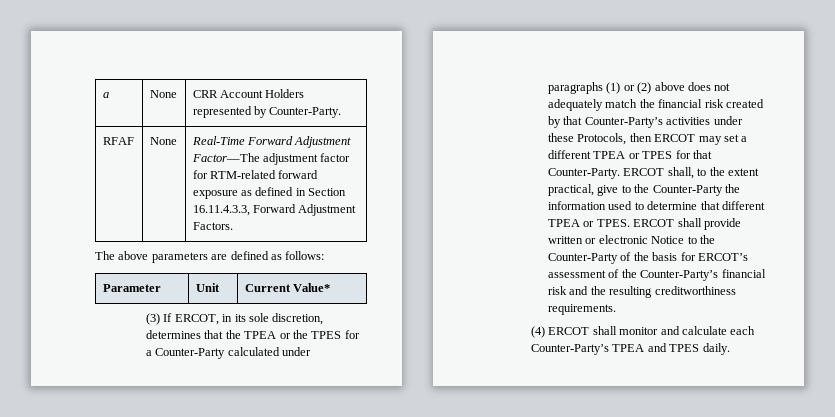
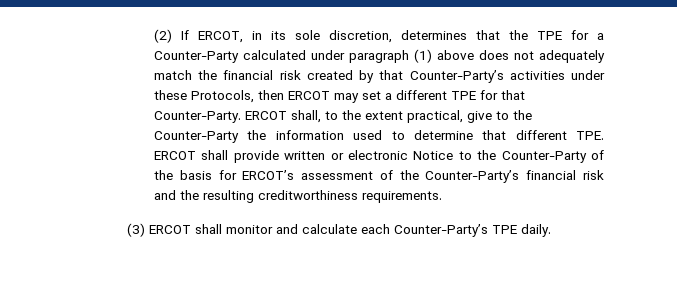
- a | None | CRR Account Holders represented by Counter-Party.
- RFAF | None | Real-Time Forward Adjustment Factor—The adjustment factor for RTM-related forward exposure as defined in Section 16.11.4.3.3, Forward Adjustment Factors.
- The above parameters are defined as follows:
- Parameter | Unit | Current Value*
- (3) If ERCOT, in its sole discretion, determines that the TPEA or the TPES for a Counter-Party calculated under paragraphs (1) or (2) above does not adequately match the financial risk created by that Counter-Party’s activities under these Protocols, then ERCOT may set a different TPEA or TPES for that Counter-Party.
+ (2) If ERCOT, in its sole discretion, determines that the TPE for a Counter-Party calculated under paragraph (1) above does not adequately match the financial risk created by that Counter-Party’s activities under these Protocols, then ERCOT may set a different TPE for that Counter-Party.
- ERCOT shall, to the extent practical, give to the Counter-Party the information used to determine that different TPEA or TPES. ERCOT shall provide written or electronic Notice to the Counter-Party of the basis for ERCOT’s assessment of the Counter-Party’s financial risk and the resulting creditworthiness requirements.
+ ERCOT shall, to the extent practical, give to the Counter-Party the information used to determine that different TPE. ERCOT shall provide written or electronic Notice to the Counter-Party of the basis for ERCOT’s assessment of the Counter-Party’s financial risk and the resulting creditworthiness requirements.
- (4) ERCOT shall monitor and calculate each Counter-Party’s TPEA and TPES daily.
+ (3) ERCOT shall monitor and calculate each Counter-Party’s TPE daily.

